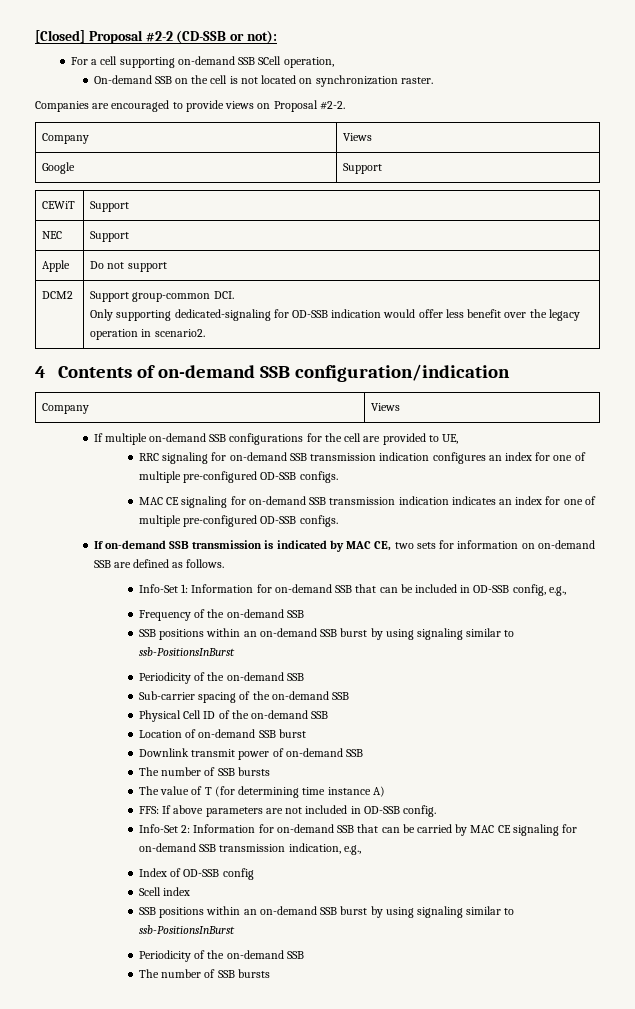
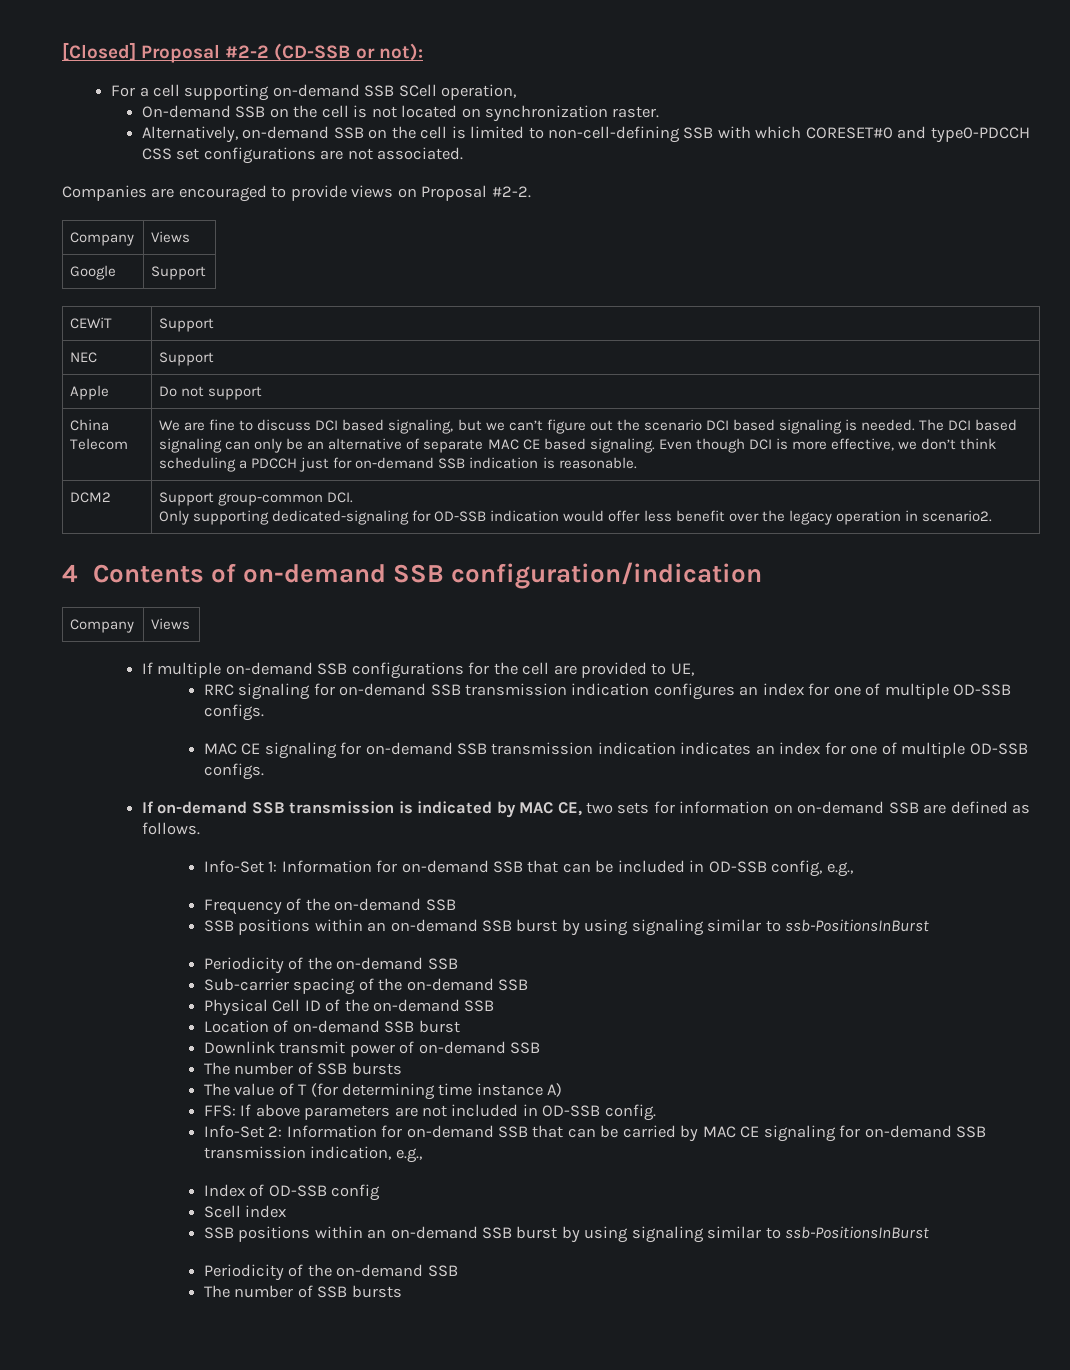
+ Alternatively, on-demand SSB on the cell is limited to non-cell-defining SSB with which CORESET#0 and type0-PDCCH CSS set configurations are not associated.
+ China Telecom | We are fine to discuss DCI based signaling, but we can’t figure out the scenario DCI based signaling is needed. The DCI based signaling can only be an alternative of separate MAC CE based signaling. Even though DCI is more effective, we don’t think scheduling a PDCCH just for on-demand SSB indication is reasonable.
- RRC signaling for on-demand SSB transmission indication configures an index for one of multiple pre-configured OD-SSB configs.
+ RRC signaling for on-demand SSB transmission indication configures an index for one of multiple OD-SSB configs.
- MAC CE signaling for on-demand SSB transmission indication indicates an index for one of multiple pre-configured OD-SSB configs.
+ MAC CE signaling for on-demand SSB transmission indication indicates an index for one of multiple OD-SSB configs.

